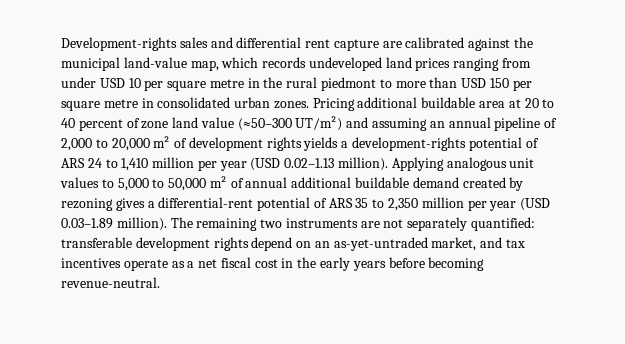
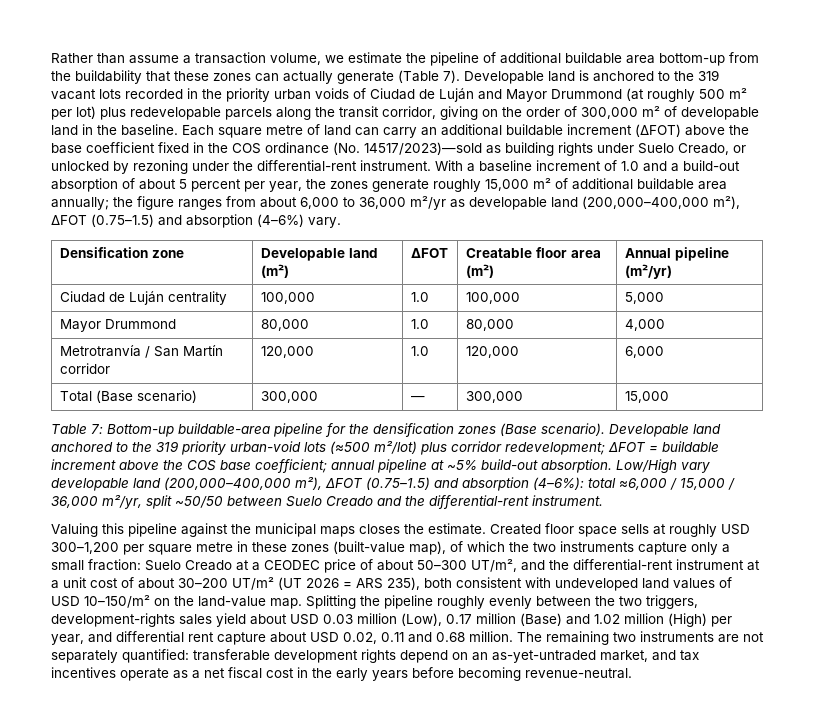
- Development-rights sales and differential rent capture are calibrated against the municipal land-value map, which records undeveloped land prices ranging from under USD 10 per square metre in the rural piedmont to more than USD 150 per square metre in consolidated urban zones. Pricing additional buildable area at 20 to 40 percent of zone land value (≈50–300 UT/m²) and assuming an annual pipeline of 2,000 to 20,000 m² of development rights yields a development-rights potential of ARS 24 to 1,410 million per year (USD 0.02–1.13 million). Applying analogous unit values to 5,000 to 50,000 m² of annual additional buildable demand created by rezoning gives a differential-rent potential of ARS 35 to 2,350 million per year (USD 0.03–1.89 million).
+ Rather than assume a transaction volume, we estimate the pipeline of additional buildable area bottom-up from the buildability that these zones can actually generate (Table 7). Developable land is anchored to the 319 vacant lots recorded in the priority urban voids of Ciudad de Luján and Mayor Drummond (at roughly 500 m² per lot) plus redevelopable parcels along the transit corridor, giving on the order of 300,000 m² of developable land in the baseline. Each square metre of land can carry an additional buildable increment (ΔFOT) above the base coefficient fixed in the COS ordinance (No. 14517/2023)—sold as building rights under Suelo Creado, or unlocked by rezoning under the differential-rent instrument. With a baseline increment of 1.0 and a build-out absorption of about 5 percent per year, the zones generate roughly 15,000 m² of additional buildable area annually; the figure ranges from about 6,000 to 36,000 m²/yr as developable land (200,000–400,000 m²), ΔFOT (0.75–1.5) and absorption (4–6%) vary.
+ Densification zone | Developable land (m²) | ΔFOT | Creatable floor area (m²) | Annual pipeline (m²/yr)
+ Ciudad de Luján centrality | 100,000 | 1.0 | 100,000 | 5,000
+ Mayor Drummond | 80,000 | 1.0 | 80,000 | 4,000
+ Metrotranvía / San Martín corridor | 120,000 | 1.0 | 120,000 | 6,000
+ Total (Base scenario) | 300,000 | — | 300,000 | 15,000
+ Table 7: Bottom-up buildable-area pipeline for the densification zones (Base scenario). Developable land anchored to the 319 priority urban-void lots (≈500 m²/lot) plus corridor redevelopment; ΔFOT = buildable increment above the COS base coefficient; annual pipeline at ~5% build-out absorption. Low/High vary developable land (200,000–400,000 m²), ΔFOT (0.75–1.5) and absorption (4–6%): total ≈6,000 / 15,000 / 36,000 m²/yr, split ~50/50 between Suelo Creado and the differential-rent instrument.
+ Valuing this pipeline against the municipal maps closes the estimate. Created floor space sells at roughly USD 300–1,200 per square metre in these zones (built-value map), of which the two instruments capture only a small fraction: Suelo Creado at a CEODEC price of about 50–300 UT/m², and the differential-rent instrument at a unit cost of about 30–200 UT/m² (UT 2026 = ARS 235), both consistent with undeveloped land values of USD 10–150/m² on the land-value map. Splitting the pipeline roughly evenly between the two triggers, development-rights sales yield about USD 0.03 million (Low), 0.17 million (Base) and 1.02 million (High) per year, and differential rent capture about USD 0.02, 0.11 and 0.68 million.

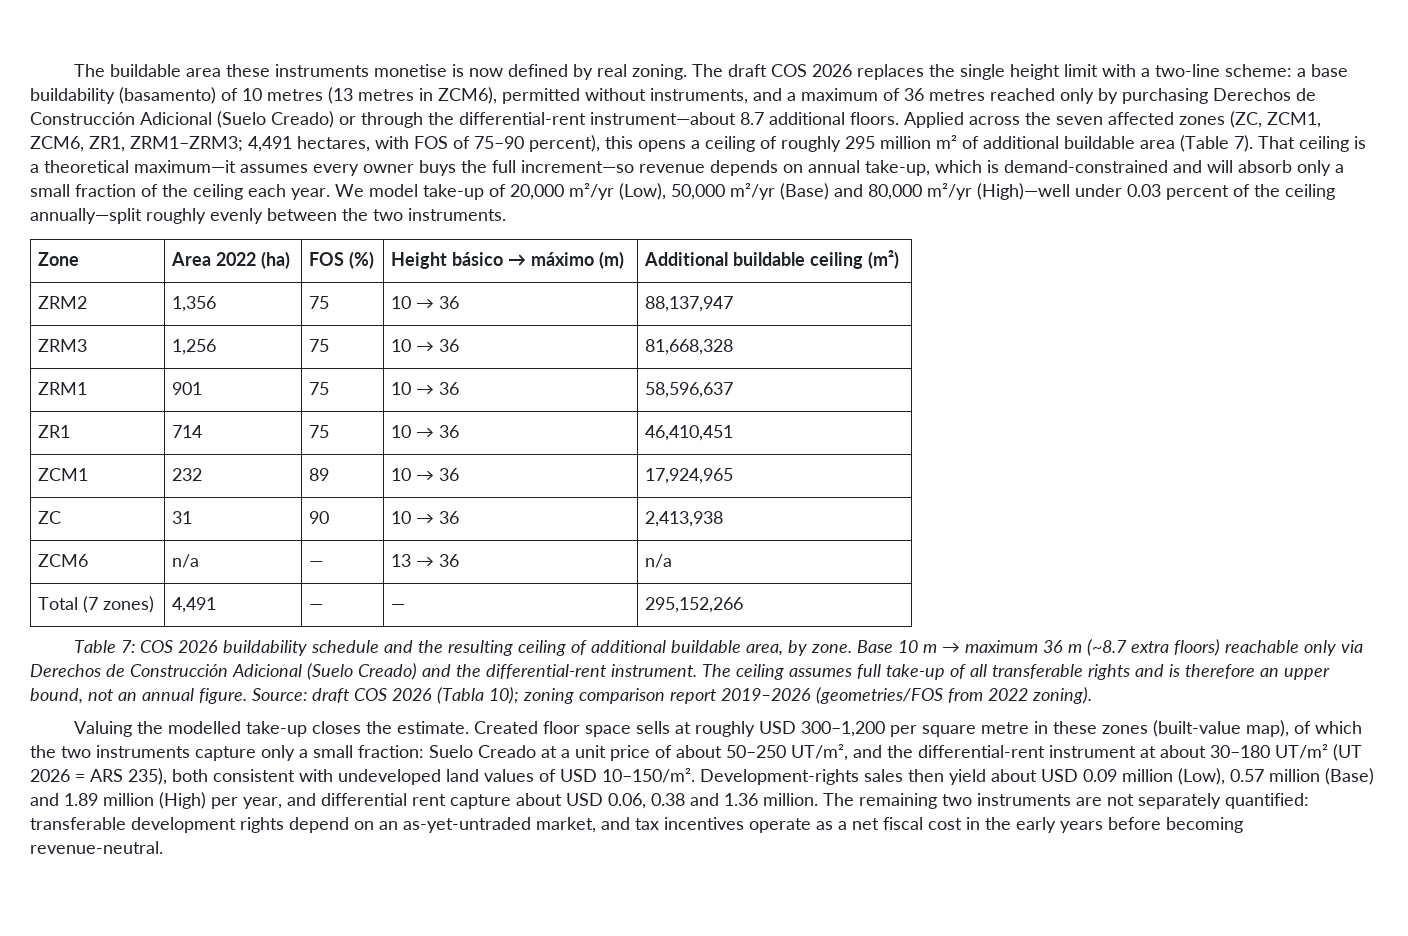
- Rather than assume a transaction volume, we estimate the pipeline of additional buildable area bottom-up from the buildability that these zones can actually generate (Table 7). Developable land is anchored to the 319 vacant lots recorded in the priority urban voids of Ciudad de Luján and Mayor Drummond (at roughly 500 m² per lot) plus redevelopable parcels along the transit corridor, giving on the order of 300,000 m² of developable land in the baseline. Each square metre of land can carry an additional buildable increment (ΔFOT) above the base coefficient fixed in the COS ordinance (No. 14517/2023)—sold as building rights under Suelo Creado, or unlocked by rezoning under the differential-rent instrument. With a baseline increment of 1.0 and a build-out absorption of about 5 percent per year, the zones generate roughly 15,000 m² of additional buildable area annually; the figure ranges from about 6,000 to 36,000 m²/yr as developable land (200,000–400,000 m²), ΔFOT (0.75–1.5) and absorption (4–6%) vary.
- Densification zone | Developable land (m²) | ΔFOT | Creatable floor area (m²) | Annual pipeline (m²/yr)
- Ciudad de Luján centrality | 100,000 | 1.0 | 100,000 | 5,000
- Mayor Drummond | 80,000 | 1.0 | 80,000 | 4,000
- Metrotranvía / San Martín corridor | 120,000 | 1.0 | 120,000 | 6,000
- Total (Base scenario) | 300,000 | — | 300,000 | 15,000
- Table 7: Bottom-up buildable-area pipeline for the densification zones (Base scenario). Developable land anchored to the 319 priority urban-void lots (≈500 m²/lot) plus corridor redevelopment; ΔFOT = buildable increment above the COS base coefficient; annual pipeline at ~5% build-out absorption. Low/High vary developable land (200,000–400,000 m²), ΔFOT (0.75–1.5) and absorption (4–6%): total ≈6,000 / 15,000 / 36,000 m²/yr, split ~50/50 between Suelo Creado and the differential-rent instrument.
- Valuing this pipeline against the municipal maps closes the estimate.
+ The buildable area these instruments monetise is now defined by real zoning. The draft COS 2026 replaces the single height limit with a two-line scheme: a base buildability (basamento) of 10 metres (13 metres in ZCM6), permitted without instruments, and a maximum of 36 metres reached only by purchasing Derechos de Construcción Adicional (Suelo Creado) or through the differential-rent instrument—about 8.7 additional floors. Applied across the seven affected zones (ZC, ZCM1, ZCM6, ZR1, ZRM1–ZRM3; 4,491 hectares, with FOS of 75–90 percent), this opens a ceiling of roughly 295 million m² of additional buildable area (Table 7). That ceiling is a theoretical maximum—it assumes every owner buys the full increment—so revenue depends on annual take-up, which is demand-constrained and will absorb only a small fraction of the ceiling each year. We model take-up of 20,000 m²/yr (Low), 50,000 m²/yr (Base) and 80,000 m²/yr (High)—well under 0.03 percent of the ceiling annually—split roughly evenly between the two instruments.
+ Zone | Area 2022 (ha) | FOS (%) | Height básico → máximo (m) | Additional buildable ceiling (m²)
+ ZRM2 | 1,356 | 75 | 10 → 36 | 88,137,947
+ ZRM3 | 1,256 | 75 | 10 → 36 | 81,668,328
+ ZRM1 | 901 | 75 | 10 → 36 | 58,596,637
+ ZR1 | 714 | 75 | 10 → 36 | 46,410,451
+ ZCM1 | 232 | 89 | 10 → 36 | 17,924,965
+ ZC | 31 | 90 | 10 → 36 | 2,413,938
+ ZCM6 | n/a | — | 13 → 36 | n/a
+ Total (7 zones) | 4,491 | — | — | 295,152,266
+ Table 7: COS 2026 buildability schedule and the resulting ceiling of additional buildable area, by zone. Base 10 m → maximum 36 m (~8.7 extra floors) reachable only via Derechos de Construcción Adicional (Suelo Creado) and the differential-rent instrument. The ceiling assumes full take-up of all transferable rights and is therefore an upper bound, not an annual figure. Source: draft COS 2026 (Tabla 10); zoning comparison report 2019–2026 (geometries/FOS from 2022 zoning).
+ Valuing the modelled take-up closes the estimate.
- Suelo Creado at a CEODEC price of about 50–300 UT/m², and the differential-rent instrument at a unit cost of about 30–200 UT/m² (UT 2026 = ARS 235), both consistent with undeveloped land values of USD 10–150/m² on the land-value map. Splitting the pipeline roughly evenly between the two triggers, development-rights sales yield about USD 0.03 million (Low), 0.17 million (Base) and 1.02 million (High) per year, and differential rent capture about USD 0.02, 0.11 and 0.68 million.
+ Suelo Creado at a unit price of about 50–250 UT/m², and the differential-rent instrument at about 30–180 UT/m² (UT 2026 = ARS 235), both consistent with undeveloped land values of USD 10–150/m². Development-rights sales then yield about USD 0.09 million (Low), 0.57 million (Base) and 1.89 million (High) per year, and differential rent capture about USD 0.06, 0.38 and 1.36 million.

